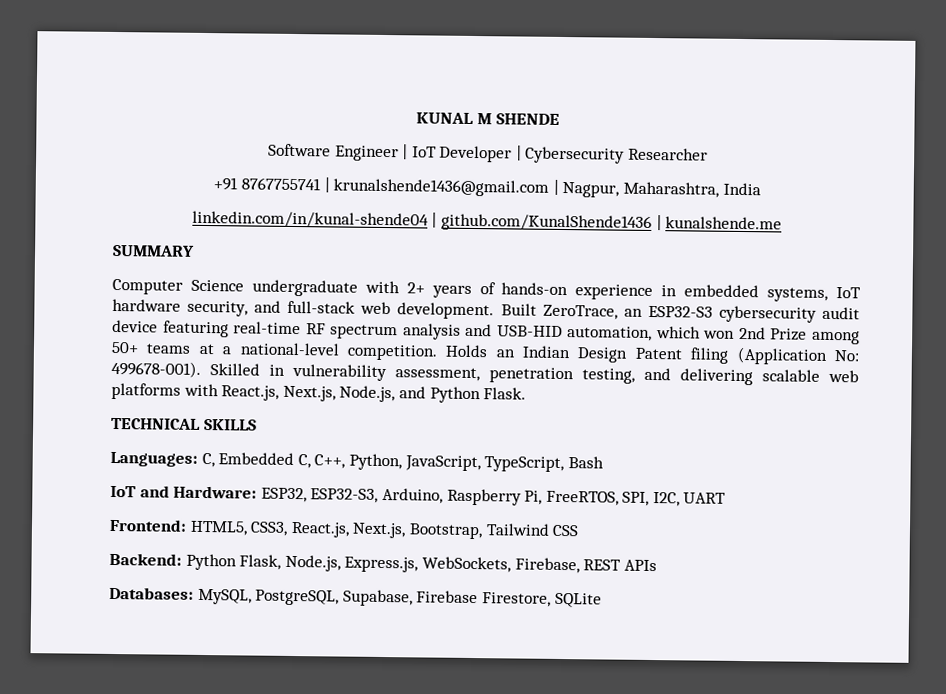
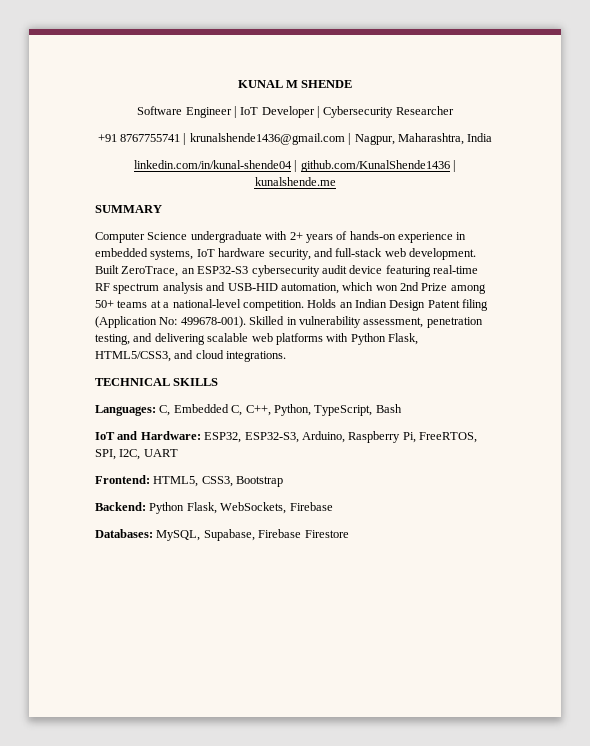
- Skilled in vulnerability assessment, penetration testing, and delivering scalable web platforms with React.js, Next.js, Node.js, and Python Flask.
+ Skilled in vulnerability assessment, penetration testing, and delivering scalable web platforms with Python Flask, HTML5/CSS3, and cloud integrations.
- Languages: C, Embedded C, C++, Python, JavaScript, TypeScript, Bash
+ Languages: C, Embedded C, C++, Python, TypeScript, Bash
- Frontend: HTML5, CSS3, React.js, Next.js, Bootstrap, Tailwind CSS
- Backend: Python Flask, Node.js, Express.js, WebSockets, Firebase, REST APIs
+ Frontend: HTML5, CSS3, Bootstrap
+ Backend: Python Flask, WebSockets, Firebase
- Databases: MySQL, PostgreSQL, Supabase, Firebase Firestore, SQLite
+ Databases: MySQL, Supabase, Firebase Firestore

